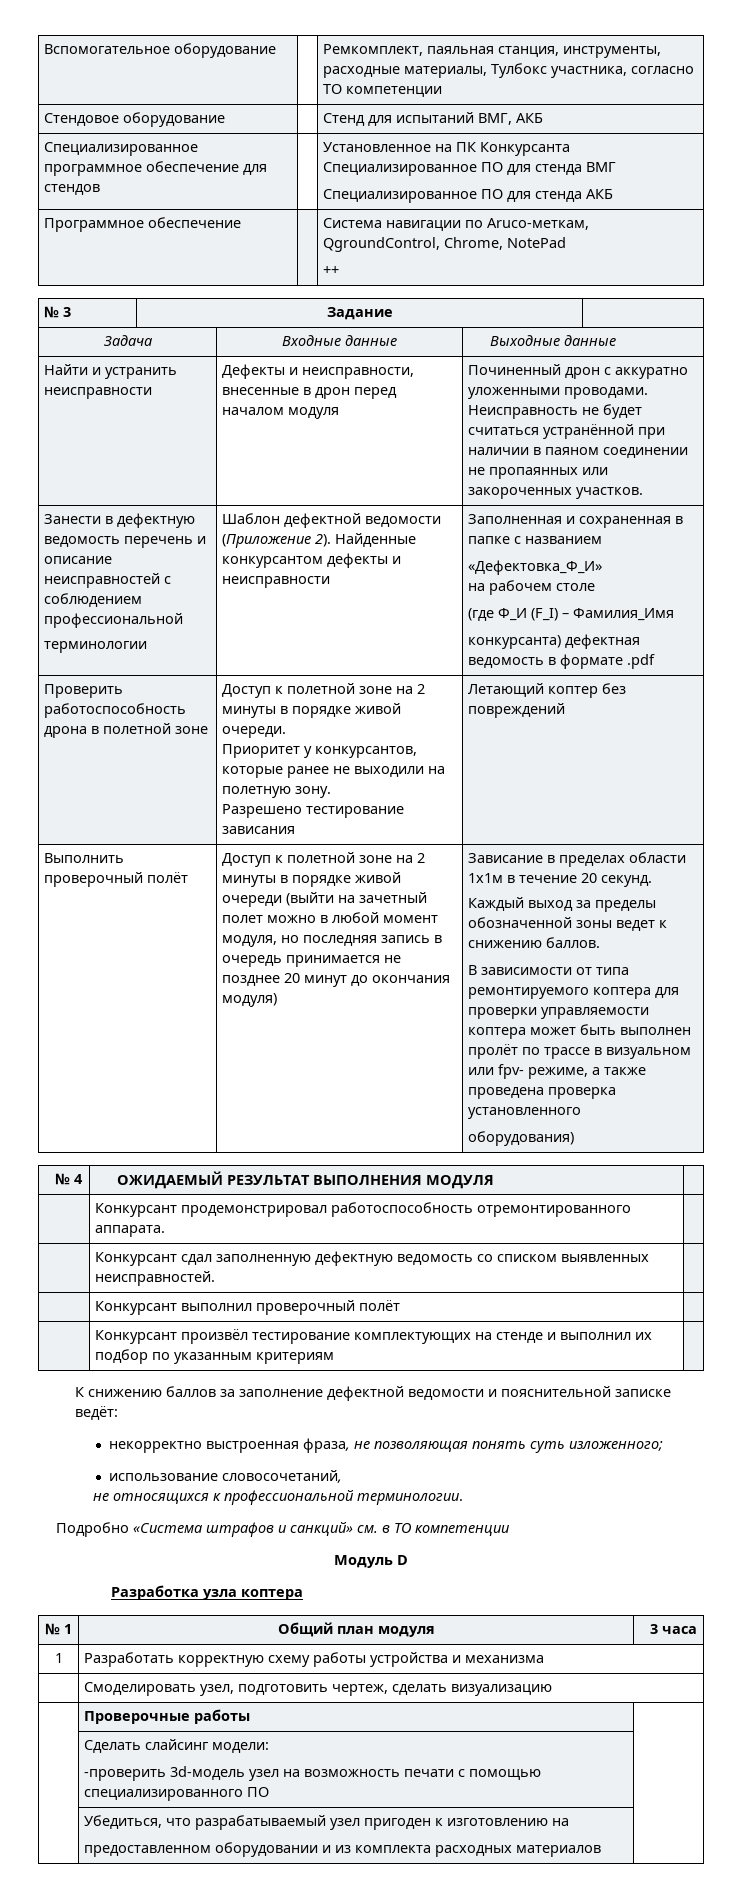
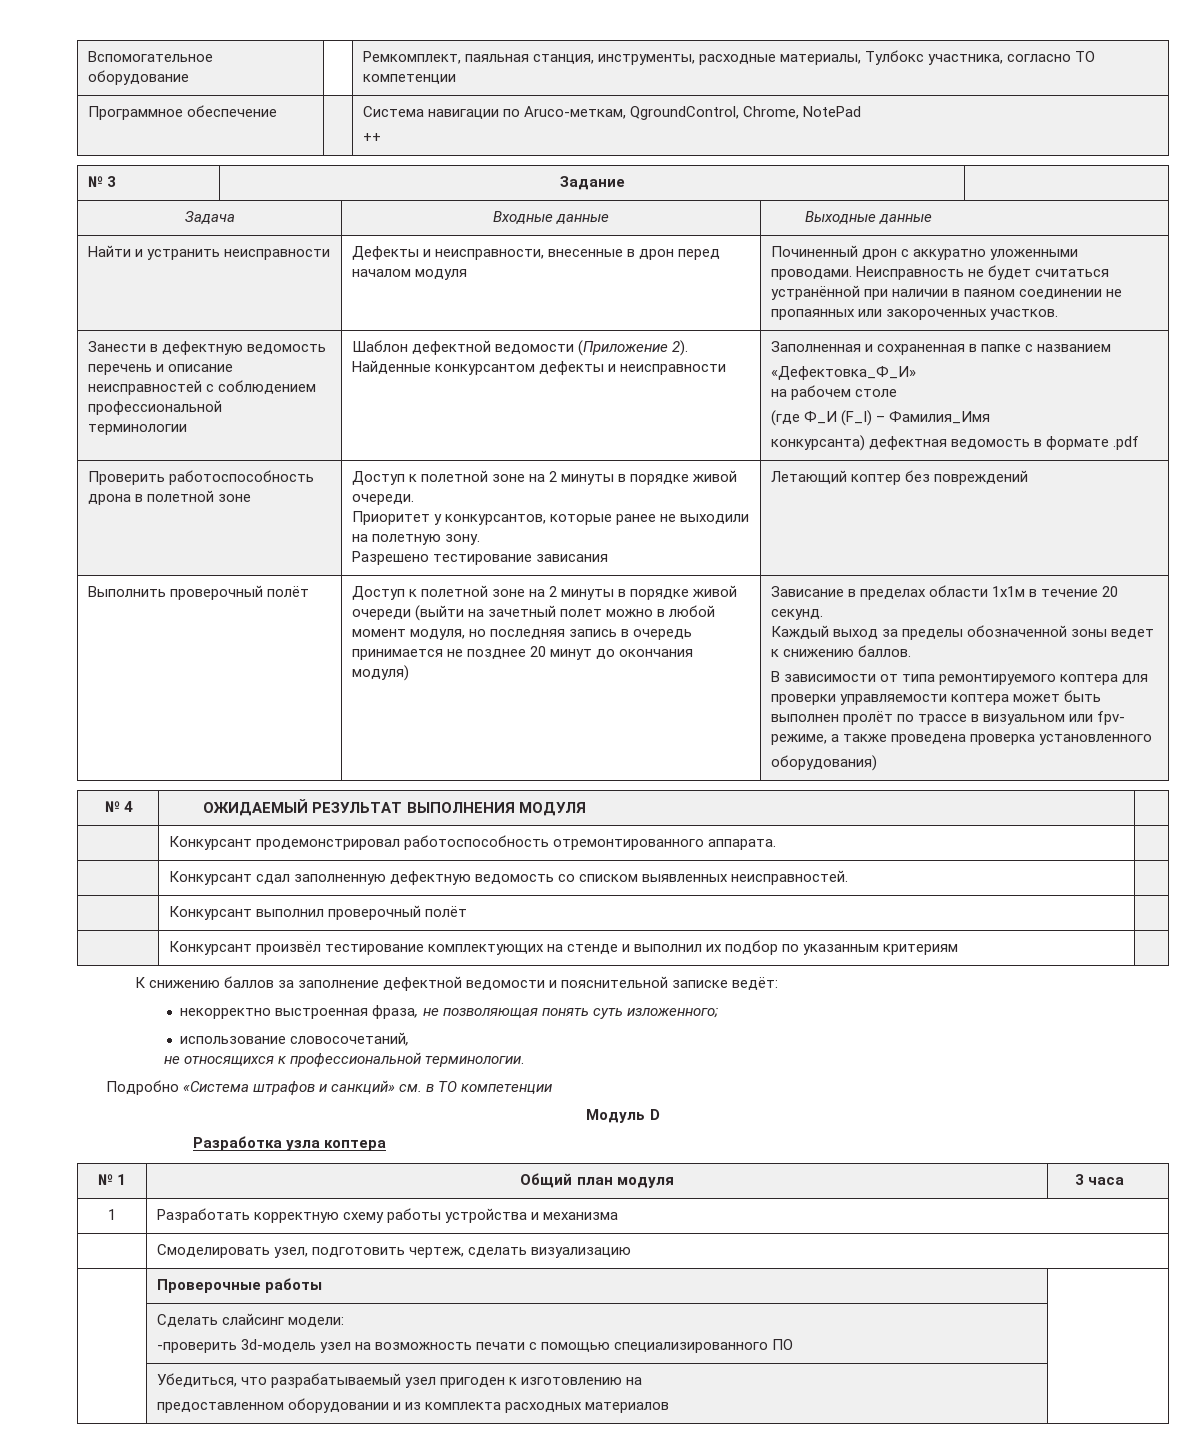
- Стендовое оборудование | | Стенд для испытаний ВМГ, АКБ
- Специализированное программное обеспечение для стендов | | Установленное на ПК Конкурсанта Специализированное ПО для стенда ВМГ
- Специализированное ПО для стенда АКБ

